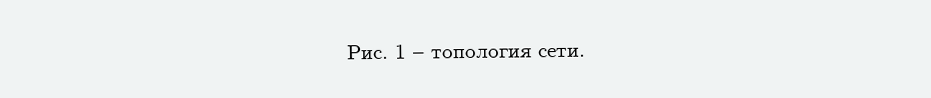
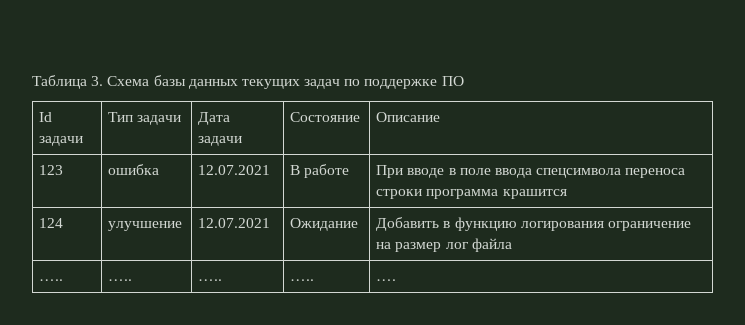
- Рис. 1 – топология сети.
+ Таблица 3. Схема базы данных текущих задач по поддержке ПО
+ Id задачи | Тип задачи | Дата задачи | Состояние | Описание
+ 123 | ошибка | 12.07.2021 | В работе | При вводе в поле ввода спецсимвола переноса строки программа крашится
+ 124 | улучшение | 12.07.2021 | Ожидание | Добавить в функцию логирования ограничение на размер лог файла
+ ….. | ….. | ….. | ….. | ….

